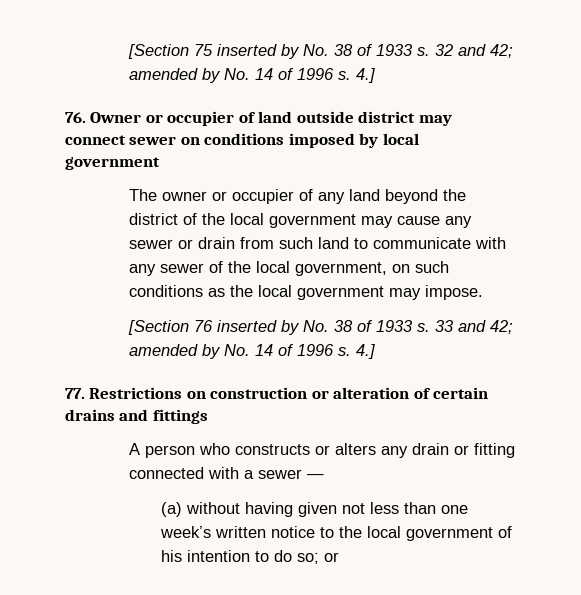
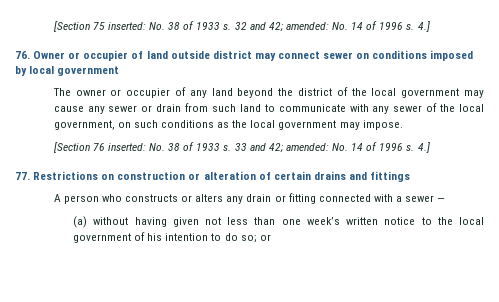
- [Section 75 inserted by No. 38 of 1933 s.
+ [Section 75 inserted: No. 38 of 1933 s.
- 32 and 42; amended by No. 14 of 1996 s.
+ 32 and 42; amended: No. 14 of 1996 s.
- [Section 76 inserted by No. 38 of 1933 s.
+ [Section 76 inserted: No. 38 of 1933 s.
- 33 and 42; amended by No. 14 of 1996 s.
+ 33 and 42; amended: No. 14 of 1996 s.

